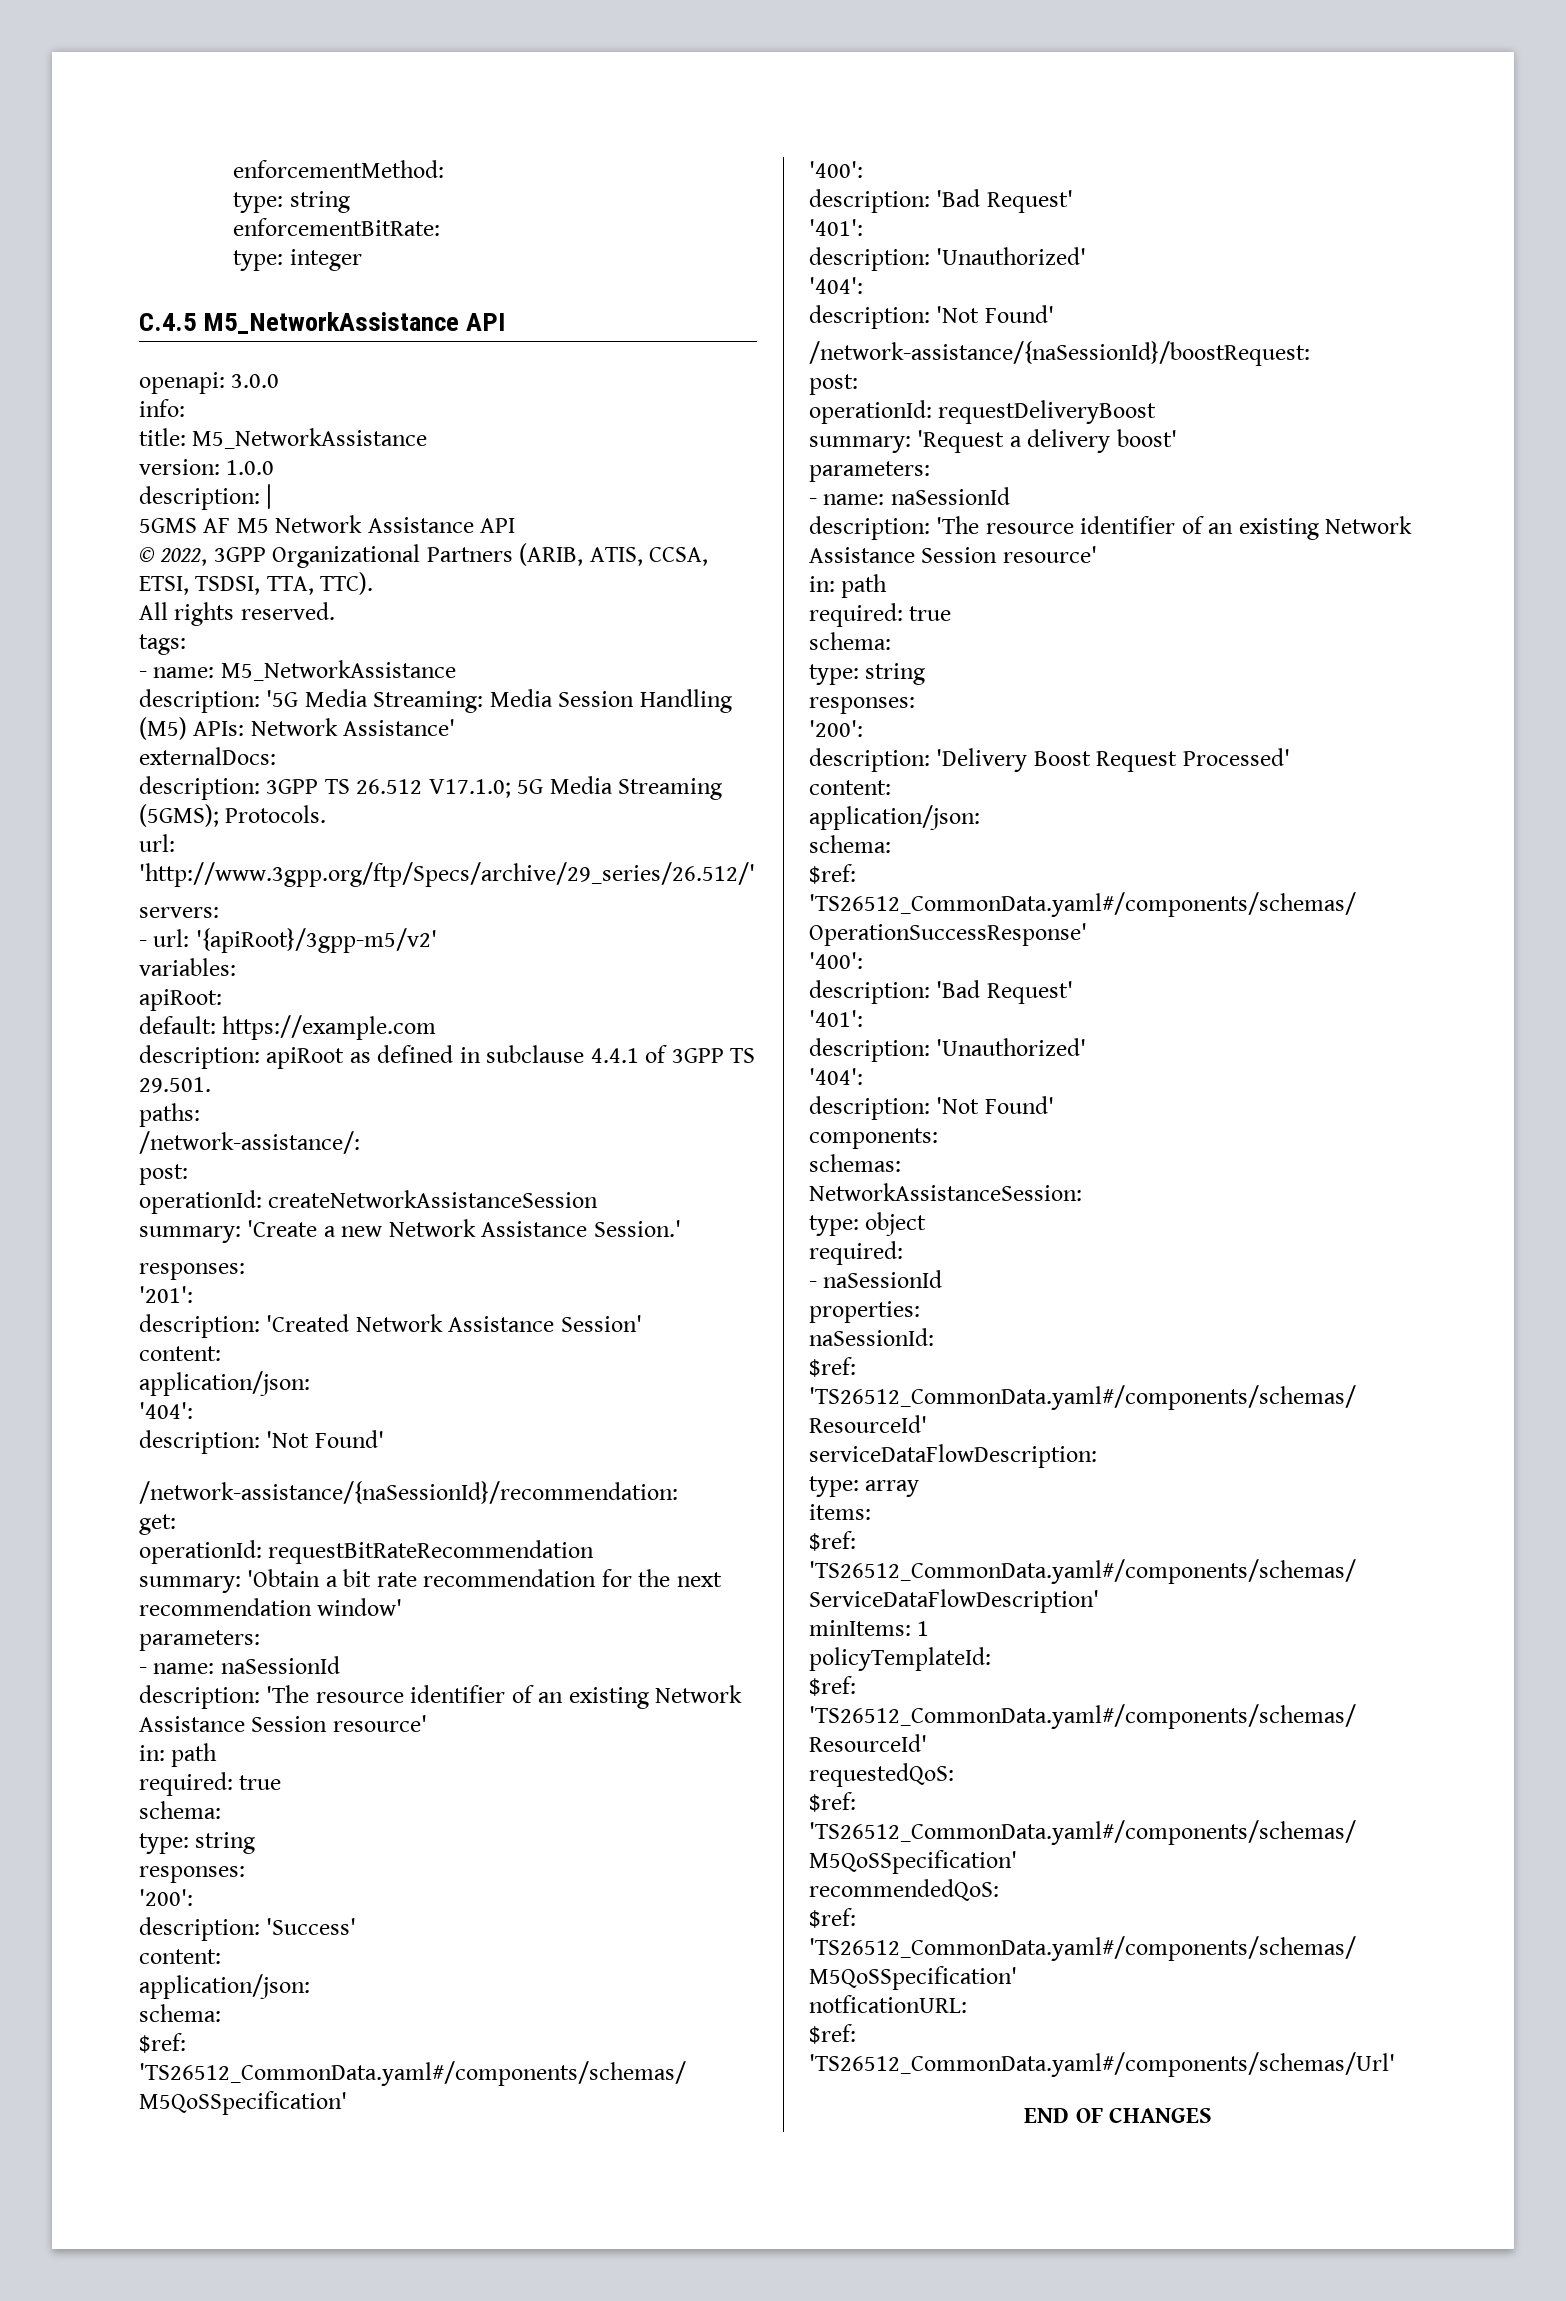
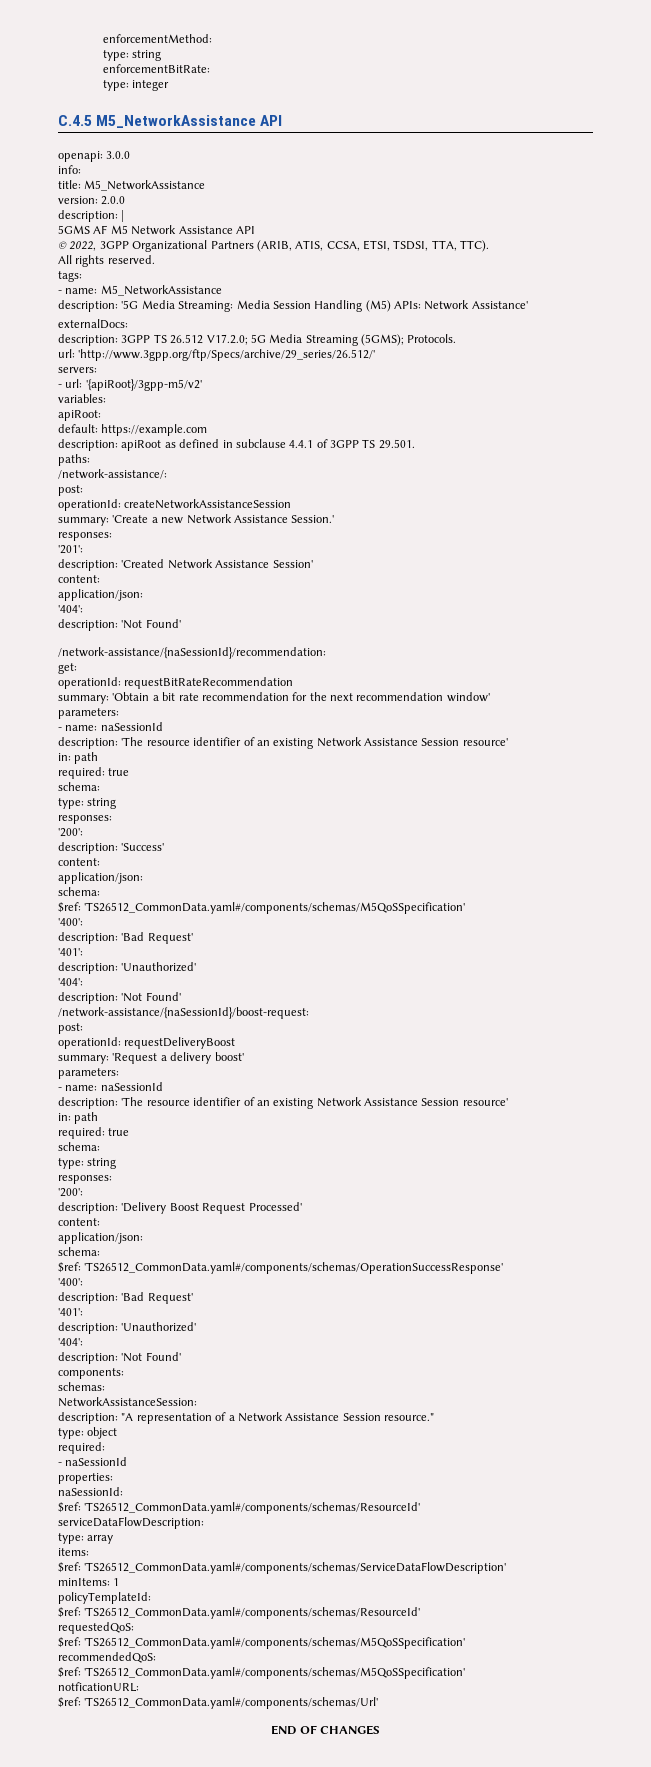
- version: 1.0.0
+ version: 2.0.0
- description: 3GPP TS 26.512 V17.1.0; 5G Media Streaming (5GMS); Protocols.
+ description: 3GPP TS 26.512 V17.2.0; 5G Media Streaming (5GMS); Protocols.
- /network-assistance/{naSessionId}/boostRequest:
+ /network-assistance/{naSessionId}/boost-request:
+ description: "A representation of a Network Assistance Session resource."

